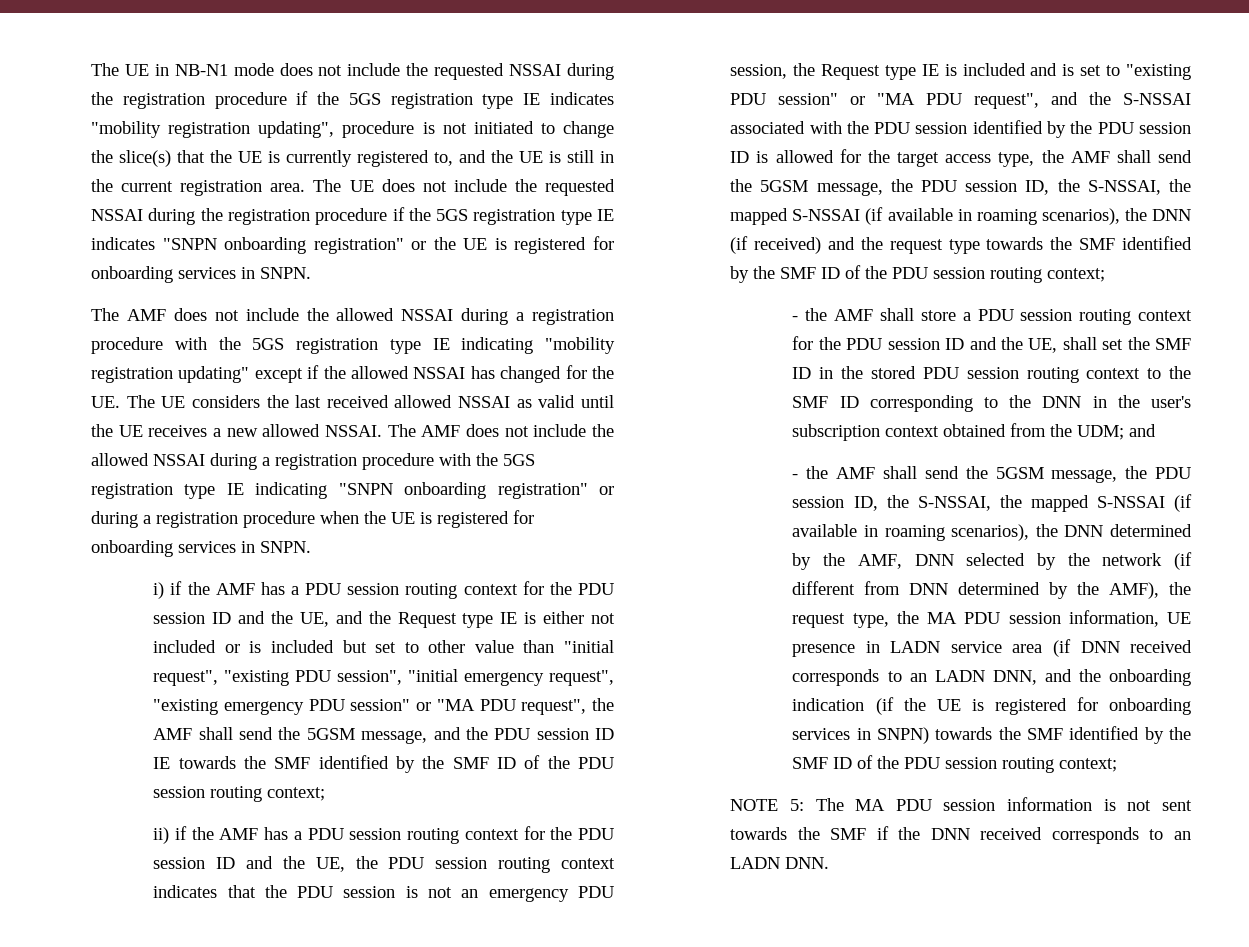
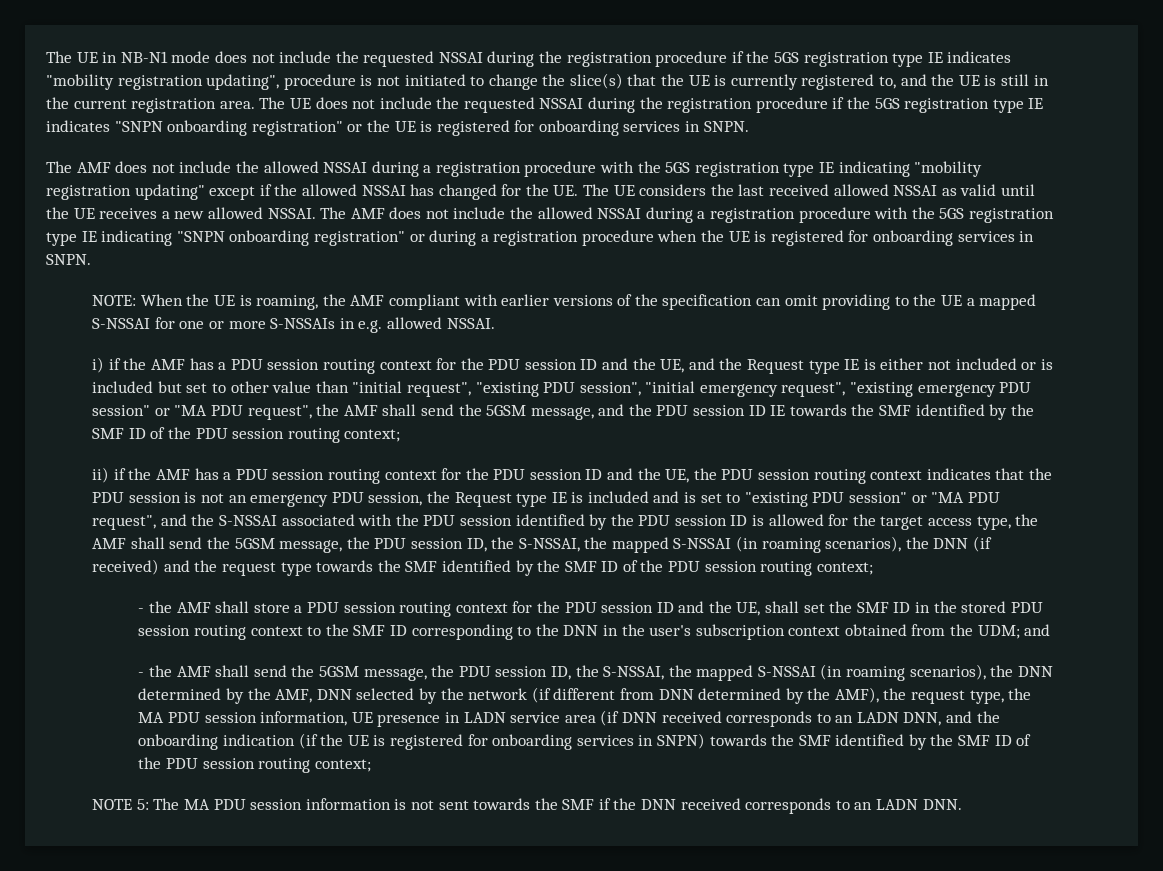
+ NOTE: When the UE is roaming, the AMF compliant with earlier versions of the specification can omit providing to the UE a mapped S-NSSAI for one or more S-NSSAIs in e.g. allowed NSSAI.
- ii) if the AMF has a PDU session routing context for the PDU session ID and the UE, the PDU session routing context indicates that the PDU session is not an emergency PDU session, the Request type IE is included and is set to "existing PDU session" or "MA PDU request", and the S-NSSAI associated with the PDU session identified by the PDU session ID is allowed for the target access type, the AMF shall send the 5GSM message, the PDU session ID, the S-NSSAI, the mapped S-NSSAI (if available in roaming scenarios), the DNN (if received) and the request type towards the SMF identified by the SMF ID of the PDU session routing context;
+ ii) if the AMF has a PDU session routing context for the PDU session ID and the UE, the PDU session routing context indicates that the PDU session is not an emergency PDU session, the Request type IE is included and is set to "existing PDU session" or "MA PDU request", and the S-NSSAI associated with the PDU session identified by the PDU session ID is allowed for the target access type, the AMF shall send the 5GSM message, the PDU session ID, the S-NSSAI, the mapped S-NSSAI (in roaming scenarios), the DNN (if received) and the request type towards the SMF identified by the SMF ID of the PDU session routing context;
- - the AMF shall send the 5GSM message, the PDU session ID, the S-NSSAI, the mapped S-NSSAI (if available in roaming scenarios), the DNN determined by the AMF, DNN selected by the network (if different from DNN determined by the AMF), the request type, the MA PDU session information, UE presence in LADN service area (if DNN received corresponds to an LADN DNN, and the onboarding indication (if the UE is registered for onboarding services in SNPN) towards the SMF identified by the SMF ID of the PDU session routing context;
+ - the AMF shall send the 5GSM message, the PDU session ID, the S-NSSAI, the mapped S-NSSAI (in roaming scenarios), the DNN determined by the AMF, DNN selected by the network (if different from DNN determined by the AMF), the request type, the MA PDU session information, UE presence in LADN service area (if DNN received corresponds to an LADN DNN, and the onboarding indication (if the UE is registered for onboarding services in SNPN) towards the SMF identified by the SMF ID of the PDU session routing context;

